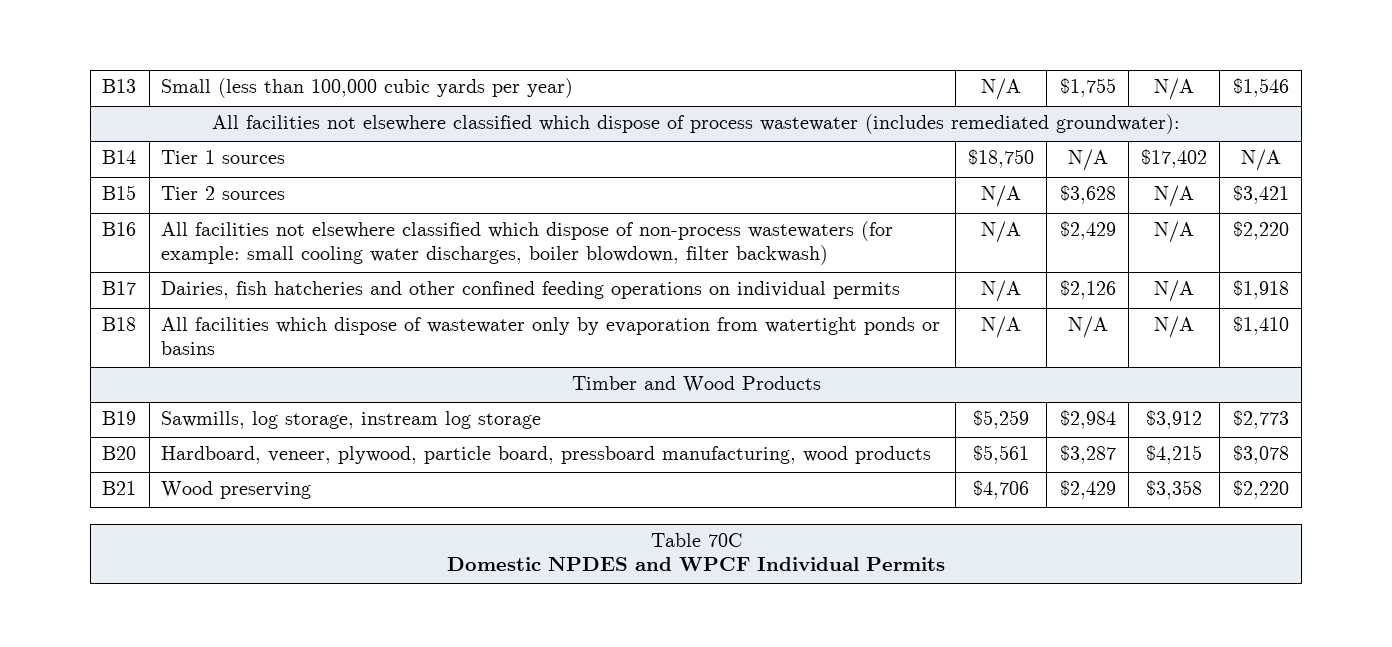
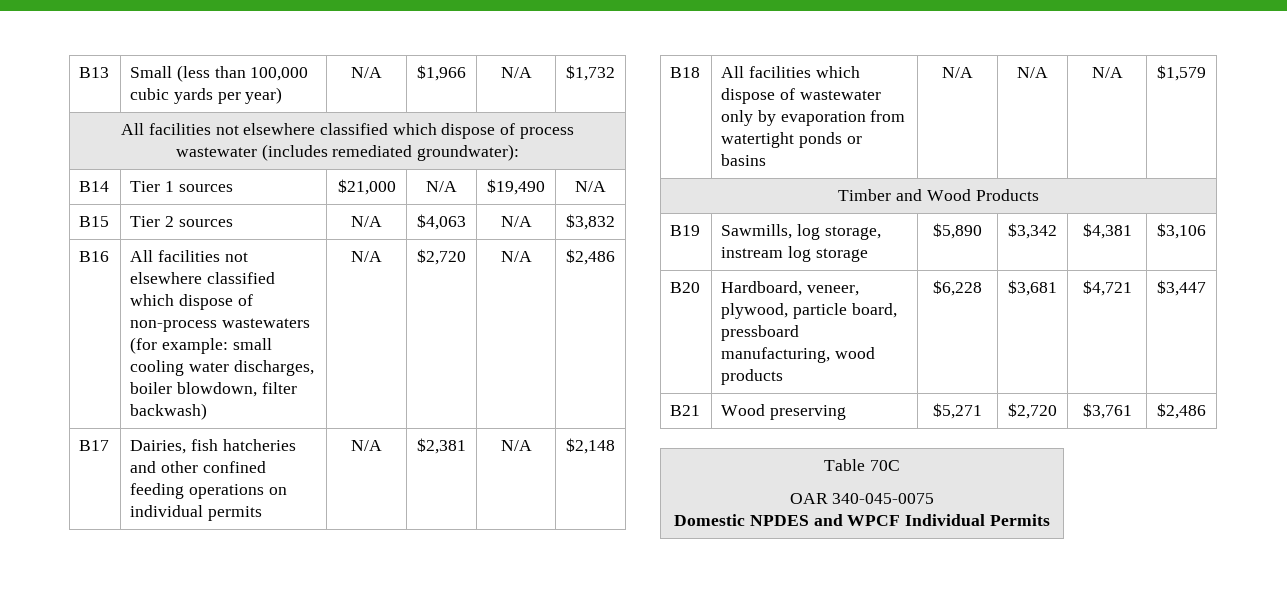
- B13 | Small (less than 100,000 cubic yards per year) | N/A | $1,755 | N/A | $1,546
+ B13 | Small (less than 100,000 cubic yards per year) | N/A | $1,966 | N/A | $1,732
- B14 | Tier 1 sources | $18,750 | N/A | $17,402 | N/A
+ B14 | Tier 1 sources | $21,000 | N/A | $19,490 | N/A
- B15 | Tier 2 sources | N/A | $3,628 | N/A | $3,421
+ B15 | Tier 2 sources | N/A | $4,063 | N/A | $3,832
- B16 | All facilities not elsewhere classified which dispose of non-process wastewaters (for example: small cooling water discharges, boiler blowdown, filter backwash) | N/A | $2,429 | N/A | $2,220
+ B16 | All facilities not elsewhere classified which dispose of non-process wastewaters (for example: small cooling water discharges, boiler blowdown, filter backwash) | N/A | $2,720 | N/A | $2,486
- B17 | Dairies, fish hatcheries and other confined feeding operations on individual permits | N/A | $2,126 | N/A | $1,918
+ B17 | Dairies, fish hatcheries and other confined feeding operations on individual permits | N/A | $2,381 | N/A | $2,148
- B18 | All facilities which dispose of wastewater only by evaporation from watertight ponds or basins | N/A | N/A | N/A | $1,410
+ B18 | All facilities which dispose of wastewater only by evaporation from watertight ponds or basins | N/A | N/A | N/A | $1,579
- B19 | Sawmills, log storage, instream log storage | $5,259 | $2,984 | $3,912 | $2,773
+ B19 | Sawmills, log storage, instream log storage | $5,890 | $3,342 | $4,381 | $3,106
- B20 | Hardboard, veneer, plywood, particle board, pressboard manufacturing, wood products | $5,561 | $3,287 | $4,215 | $3,078
+ B20 | Hardboard, veneer, plywood, particle board, pressboard manufacturing, wood products | $6,228 | $3,681 | $4,721 | $3,447
- B21 | Wood preserving | $4,706 | $2,429 | $3,358 | $2,220
+ B21 | Wood preserving | $5,271 | $2,720 | $3,761 | $2,486
  Table 70C
+ OAR 340-045-0075

